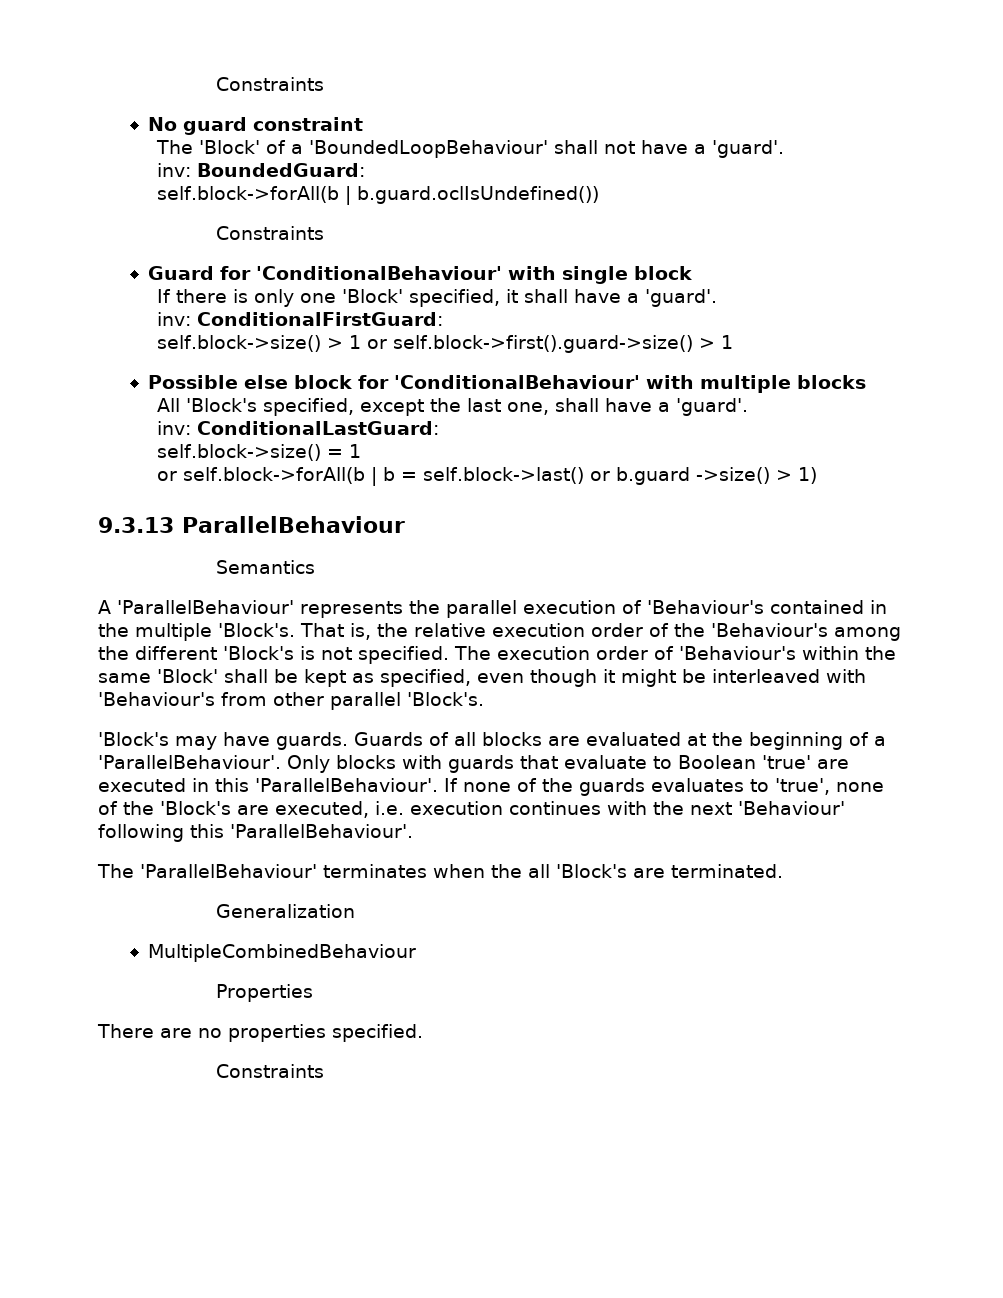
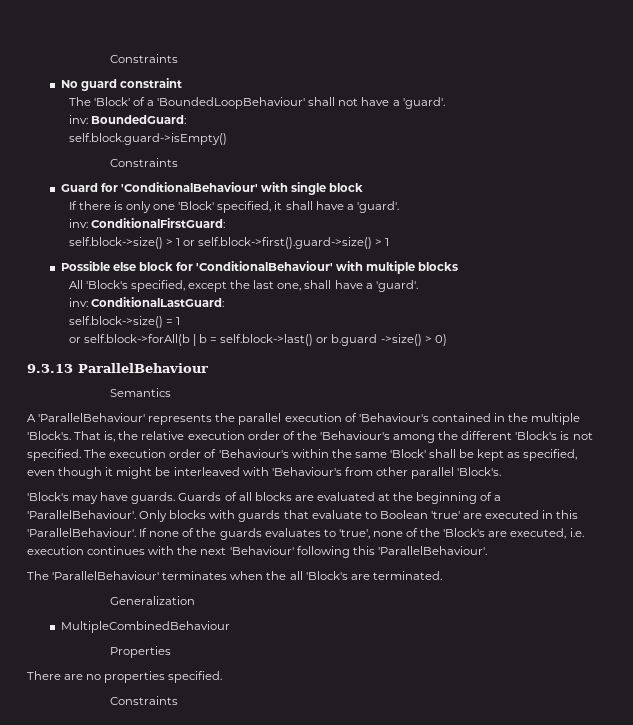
- self.block->forAll(b | b.guard.oclIsUndefined())
+ self.block.guard->isEmpty()
- or self.block->forAll(b | b = self.block->last() or b.guard ->size() > 1)
+ or self.block->forAll(b | b = self.block->last() or b.guard ->size() > 0)

